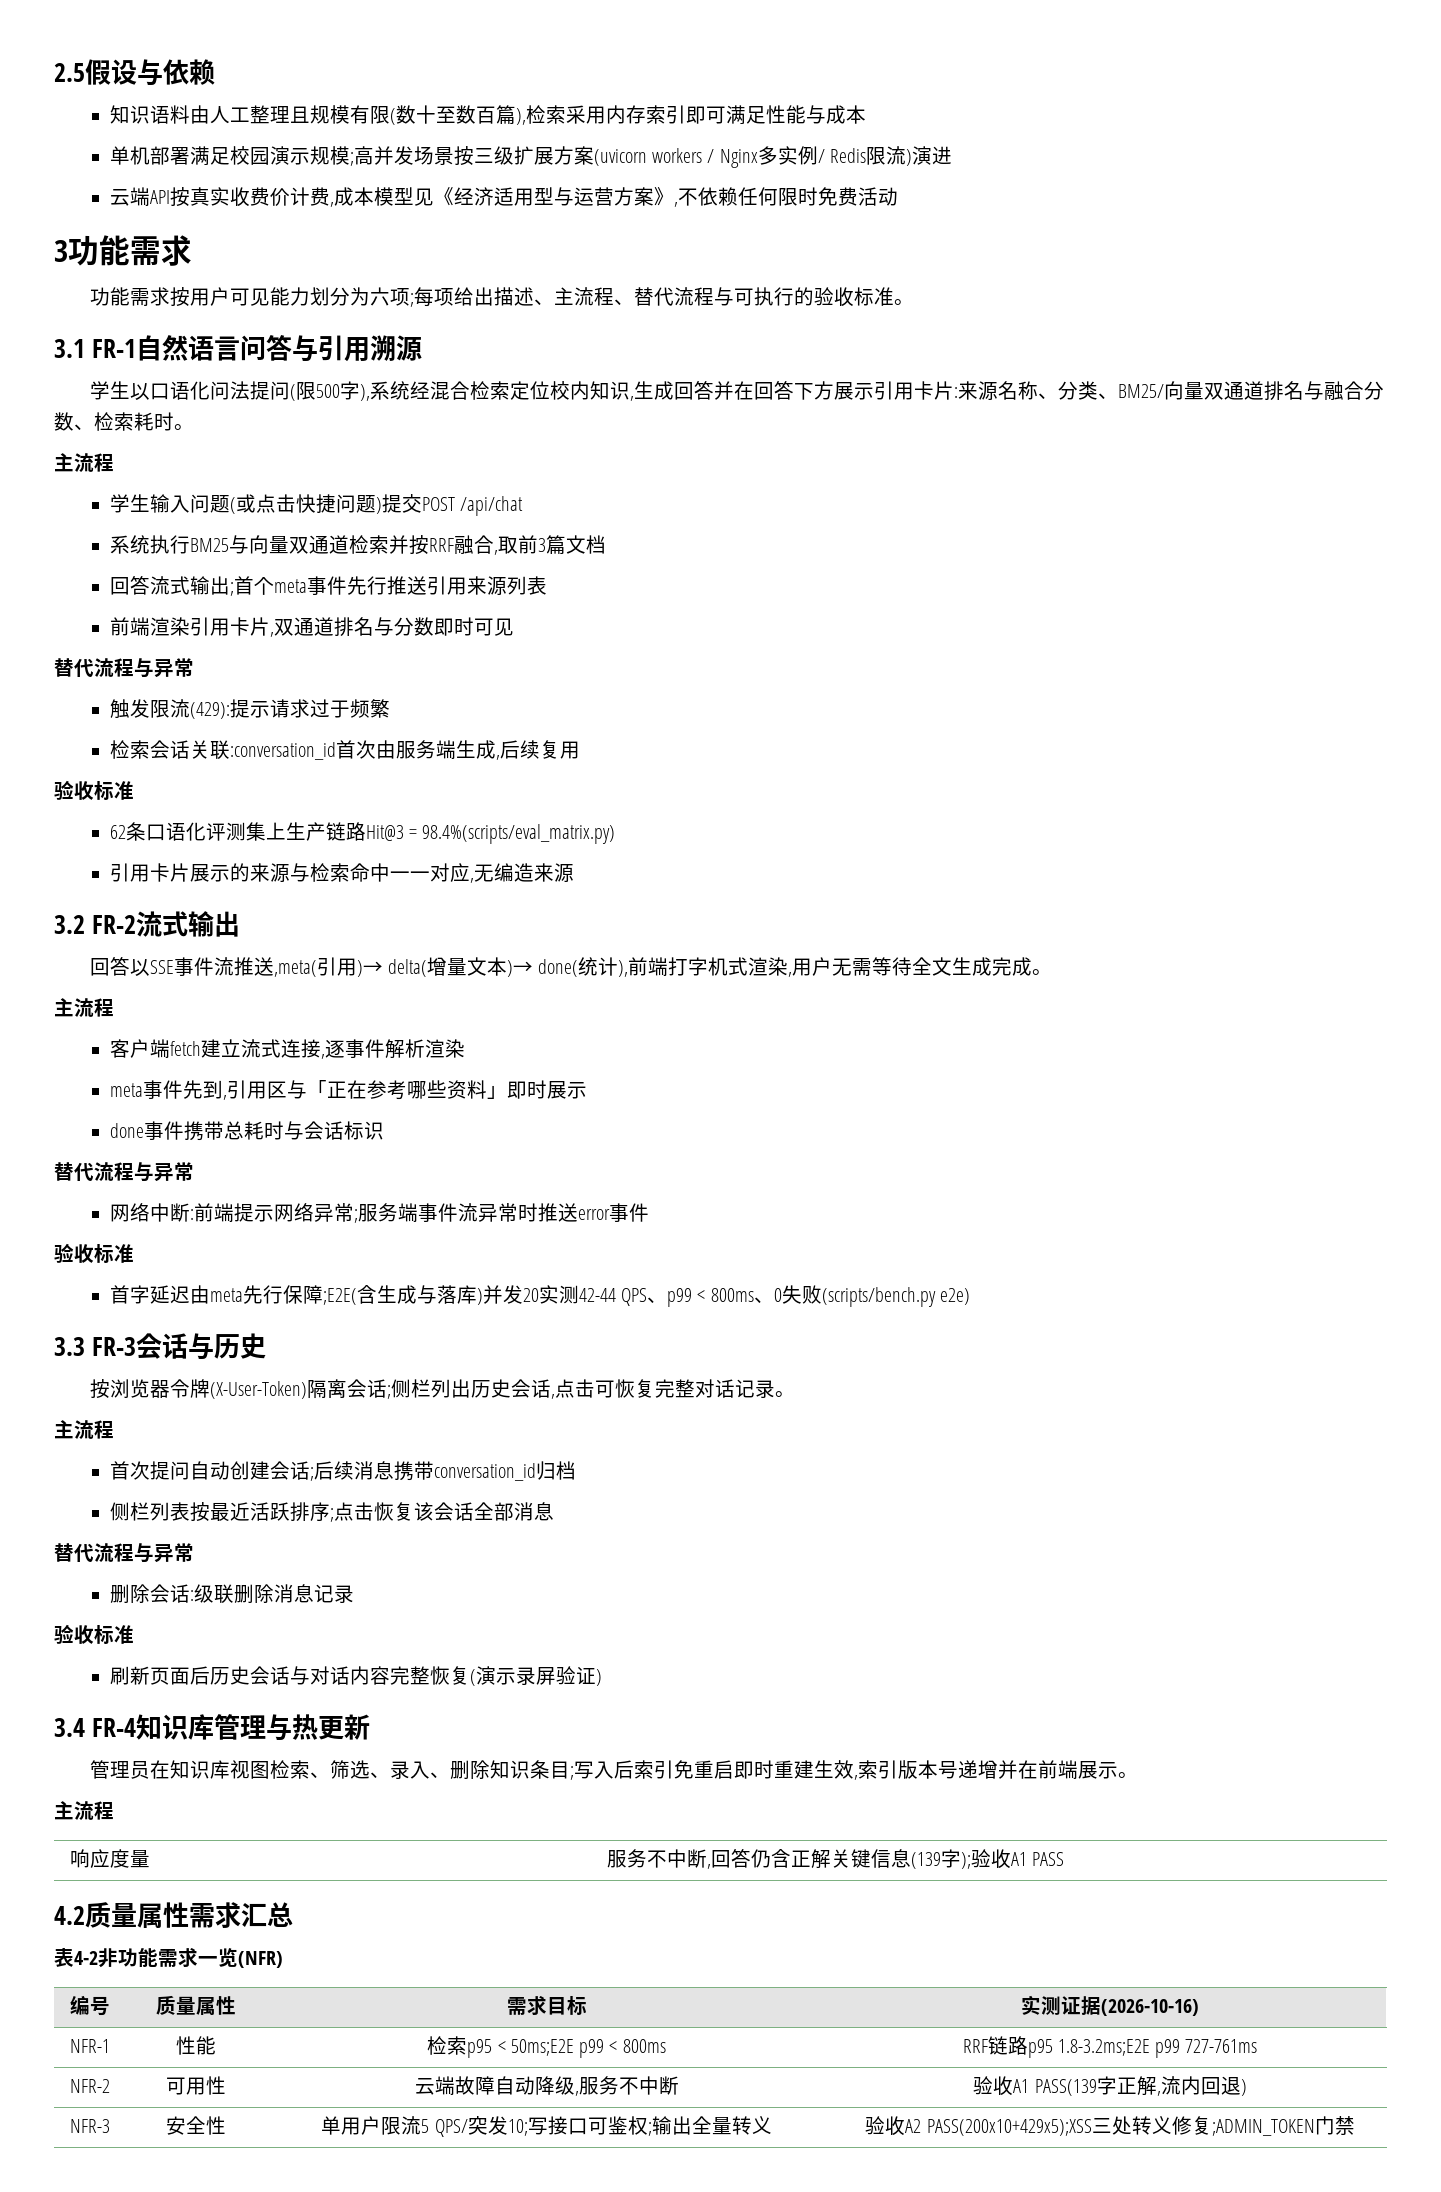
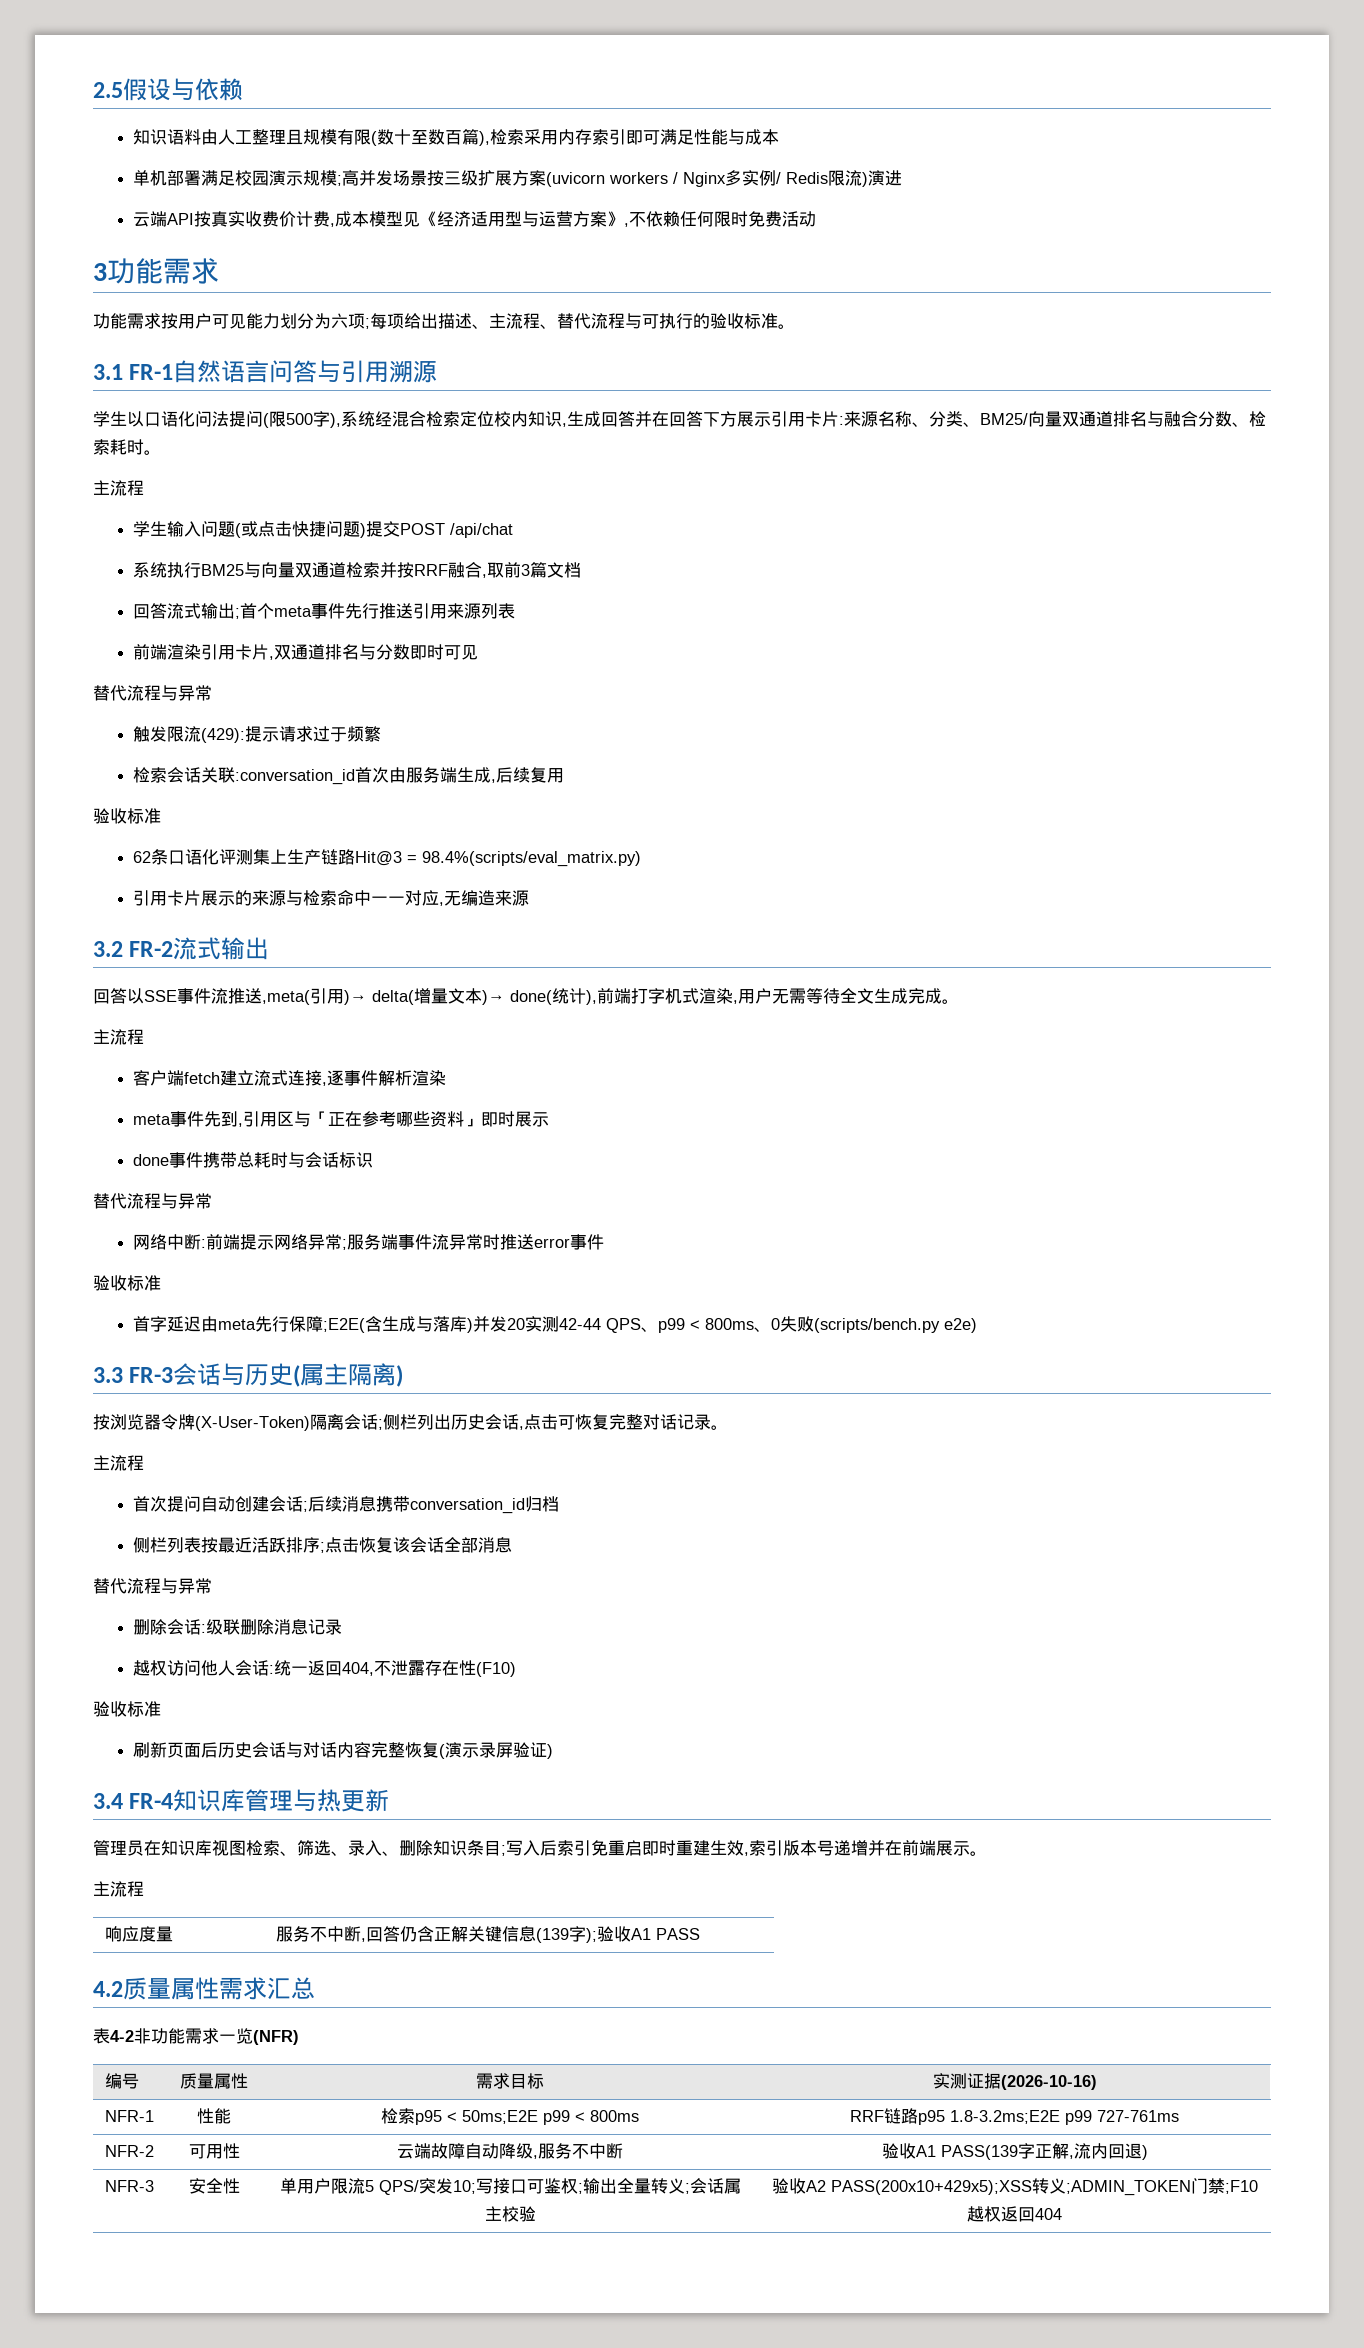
- 3.3 FR-3会话与历史
+ 3.3 FR-3会话与历史(属主隔离)
+ 越权访问他人会话:统一返回404,不泄露存在性(F10)
- NFR-3 | 安全性 | 单用户限流5 QPS/突发10;写接口可鉴权;输出全量转义 | 验收A2 PASS(200x10+429x5);XSS三处转义修复;ADMIN_TOKEN门禁
+ NFR-3 | 安全性 | 单用户限流5 QPS/突发10;写接口可鉴权;输出全量转义;会话属主校验 | 验收A2 PASS(200x10+429x5);XSS转义;ADMIN_TOKEN门禁;F10越权返回404

